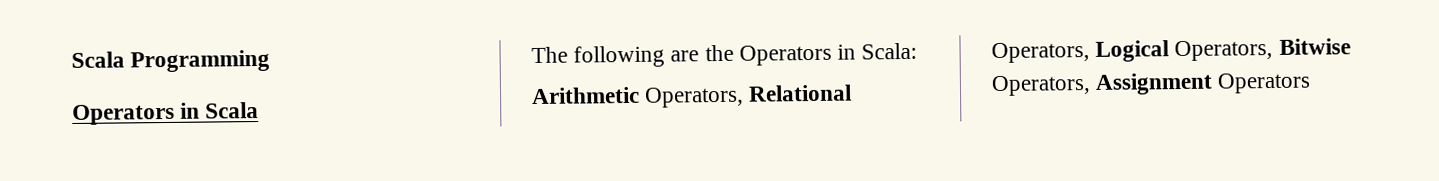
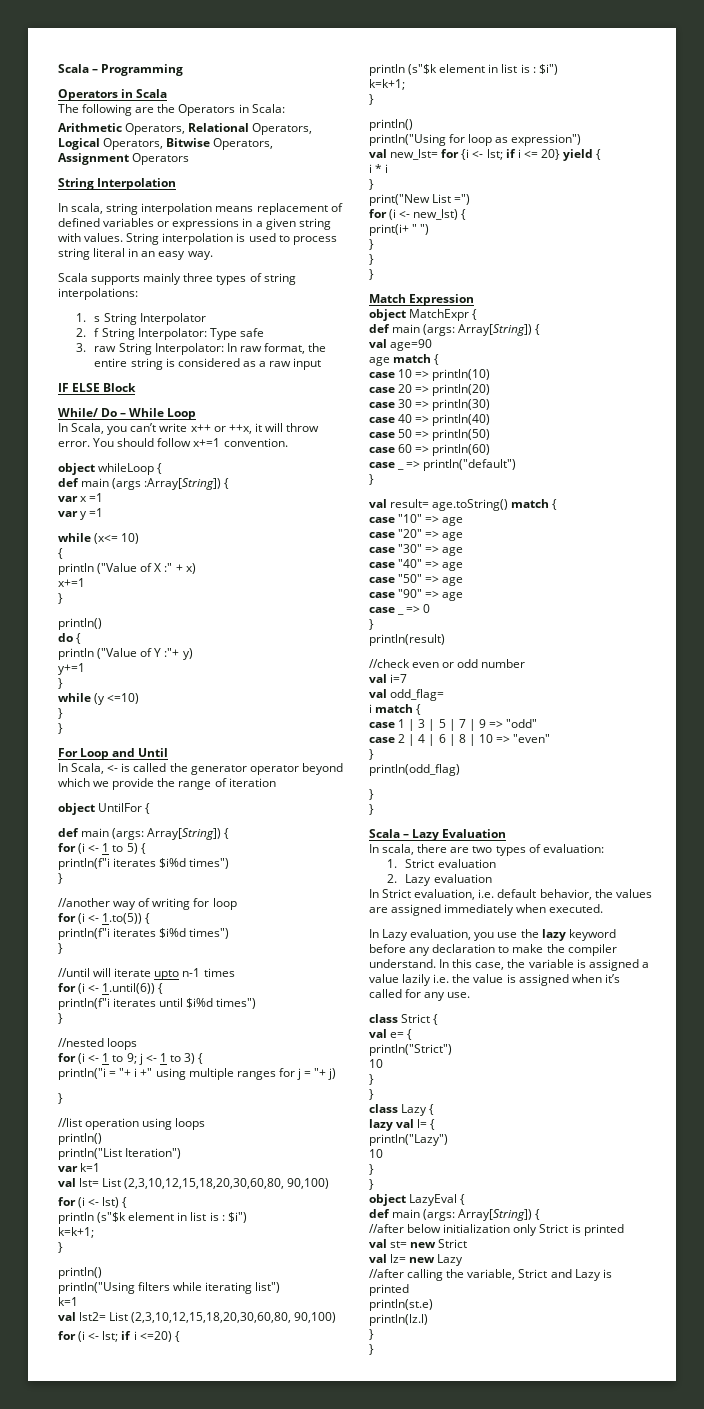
- Scala Programming
+ Scala – Programming
+ String Interpolation
+ In scala, string interpolation means replacement of defined variables or expressions in a given string with values. String interpolation is used to process string literal in an easy way.
+ Scala supports mainly three types of string interpolations:
+ 1. s String Interpolator
+ 2. f String Interpolator: Type safe
+ 3. raw String Interpolator: In raw format, the entire string is considered as a raw input
+ IF ELSE Block
+ While/ Do – While Loop
+ In Scala, you can’t write x++ or ++x, it will throw error. You should follow x+=1 convention.
+ object whileLoop {
+ def main (args :Array[String]) {
+ var x =1
+ var y =1
+ while (x<= 10)
+ {
+ println ("Value of X :" + x)
+ x+=1
+ }
+ println()
+ do {
+ println ("Value of Y :"+ y)
+ y+=1
+ }
+ while (y <=10)
+ }
+ }
+ For Loop and Until
+ In Scala, <- is called the generator operator beyond which we provide the range of iteration
+ object UntilFor {
+ def main (args: Array[String]) {
+ for (i <- 1 to 5) {
+ println(f"i iterates $i%d times")
+ }
+ //another way of writing for loop
+ for (i <- 1.to(5)) {
+ println(f"i iterates $i%d times")
+ }
+ //until will iterate upto n-1 times
+ for (i <- 1.until(6)) {
+ println(f"i iterates until $i%d times")
+ }
+ //nested loops
+ for (i <- 1 to 9; j <- 1 to 3) {
+ println("i = "+ i +" using multiple ranges for j = "+ j)
+ }
+ //list operation using loops
+ println()
+ println("List Iteration")
+ var k=1
+ val lst= List (2,3,10,12,15,18,20,30,60,80, 90,100)
+ for (i <- lst) {
+ println (s"$k element in list is : $i")
+ k=k+1;
+ }
+ println()
+ println("Using filters while iterating list")
+ k=1
+ val lst2= List (2,3,10,12,15,18,20,30,60,80, 90,100)
+ for (i <- lst; if i <=20) {
+ println (s"$k element in list is : $i")
+ k=k+1;
+ }
+ println()
+ println("Using for loop as expression")
+ val new_lst= for {i <- lst; if i <= 20} yield {
+ i * i
+ }
+ print("New List =")
+ for (i <- new_lst) {
+ print(i+ " ")
+ }
+ }
+ }
+ Match Expression
+ object MatchExpr {
+ def main (args: Array[String]) {
+ val age=90
+ age match {
+ case 10 => println(10)
+ case 20 => println(20)
+ case 30 => println(30)
+ case 40 => println(40)
+ case 50 => println(50)
+ case 60 => println(60)
+ case _ => println("default")
+ }
+ val result= age.toString() match {
+ case "10" => age
+ case "20" => age
+ case "30" => age
+ case "40" => age
+ case "50" => age
+ case "90" => age
+ case _ => 0
+ }
+ println(result)
+ //check even or odd number
+ val i=7
+ val odd_flag=
+ i match {
+ case 1 | 3 | 5 | 7 | 9 => "odd"
+ case 2 | 4 | 6 | 8 | 10 => "even"
+ }
+ println(odd_flag)
+ }
+ }
+ Scala – Lazy Evaluation
+ In scala, there are two types of evaluation:
+ 1. Strict evaluation
+ 2. Lazy evaluation
+ In Strict evaluation, i.e. default behavior, the values are assigned immediately when executed.
+ In Lazy evaluation, you use the lazy keyword before any declaration to make the compiler understand. In this case, the variable is assigned a value lazily i.e. the value is assigned when it’s called for any use.
+ class Strict {
+ val e= {
+ println("Strict")
+ 10
+ }
+ }
+ class Lazy {
+ lazy val l= {
+ println("Lazy")
+ 10
+ }
+ }
+ object LazyEval {
+ def main (args: Array[String]) {
+ //after below initialization only Strict is printed
+ val st= new Strict
+ val lz= new Lazy
+ //after calling the variable, Strict and Lazy is printed
+ println(st.e)
+ println(lz.l)
+ }
+ }

